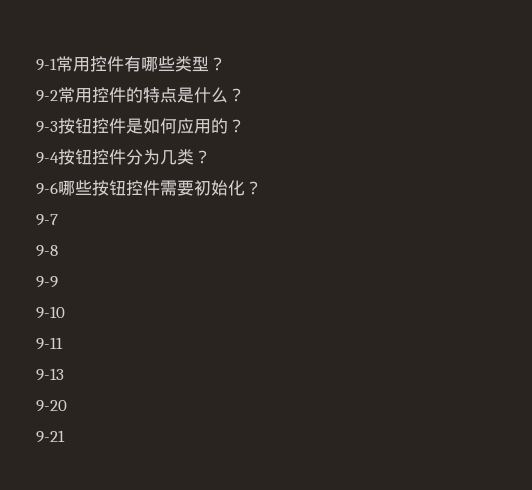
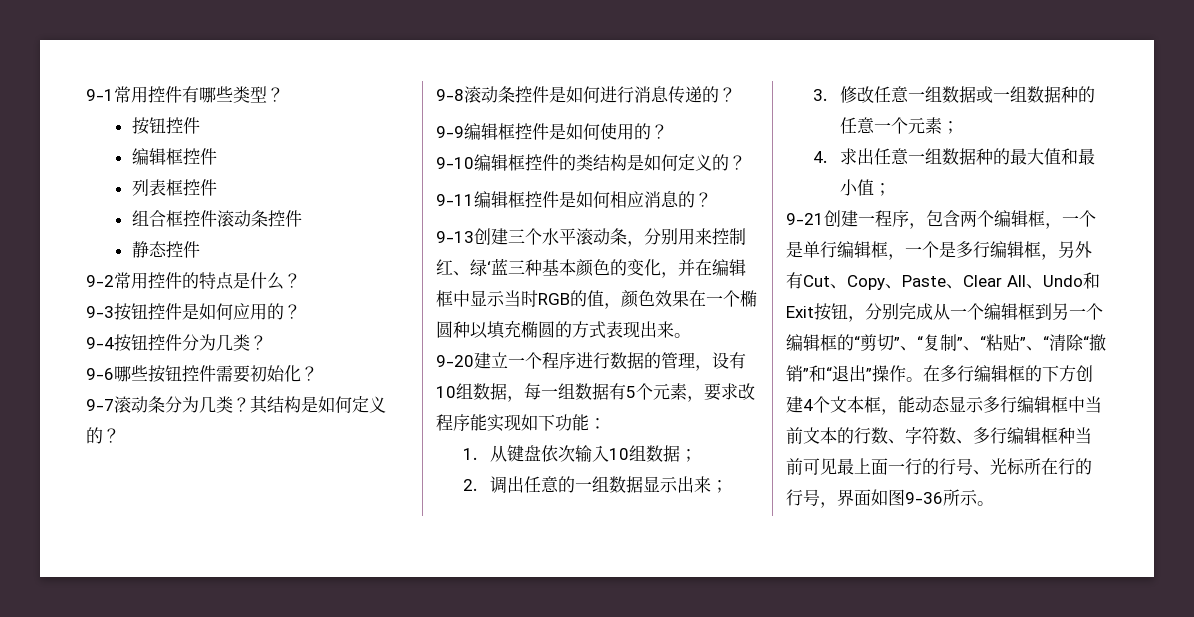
  9-1常用控件有哪些类型？
+ 按钮控件
+ 编辑框控件
+ 列表框控件
+ 组合框控件滚动条控件
+ 静态控件
- 9-7
- 9-8
- 9-9
- 9-10
- 9-11
- 9-13
- 9-20
- 9-21
+ 9-7滚动条分为几类？其结构是如何定义的？
+ 9-8滚动条控件是如何进行消息传递的？
+ 9-9编辑框控件是如何使用的？
+ 9-10编辑框控件的类结构是如何定义的？
+ 9-11编辑框控件是如何相应消息的？
+ 9-13创建三个水平滚动条，分别用来控制红、绿‘蓝三种基本颜色的变化，并在编辑框中显示当时RGB的值，颜色效果在一个椭圆种以填充椭圆的方式表现出来。
+ 9-20建立一个程序进行数据的管理，设有10组数据，每一组数据有5个元素，要求改程序能实现如下功能：
+ 1.从键盘依次输入10组数据；
+ 2.调出任意的一组数据显示出来；
+ 3.修改任意一组数据或一组数据种的任意一个元素；
+ 4.求出任意一组数据种的最大值和最小值；
+ 9-21创建一程序，包含两个编辑框，一个是单行编辑框，一个是多行编辑框，另外有Cut、Copy、Paste、Clear All、Undo和Exit按钮，分别完成从一个编辑框到另一个编辑框的“剪切”、“复制”、“粘贴”、“清除“撤销”和“退出”操作。在多行编辑框的下方创建4个文本框，能动态显示多行编辑框中当前文本的行数、字符数、多行编辑框种当前可见最上面一行的行号、光标所在行的行号，界面如图9-36所示。

